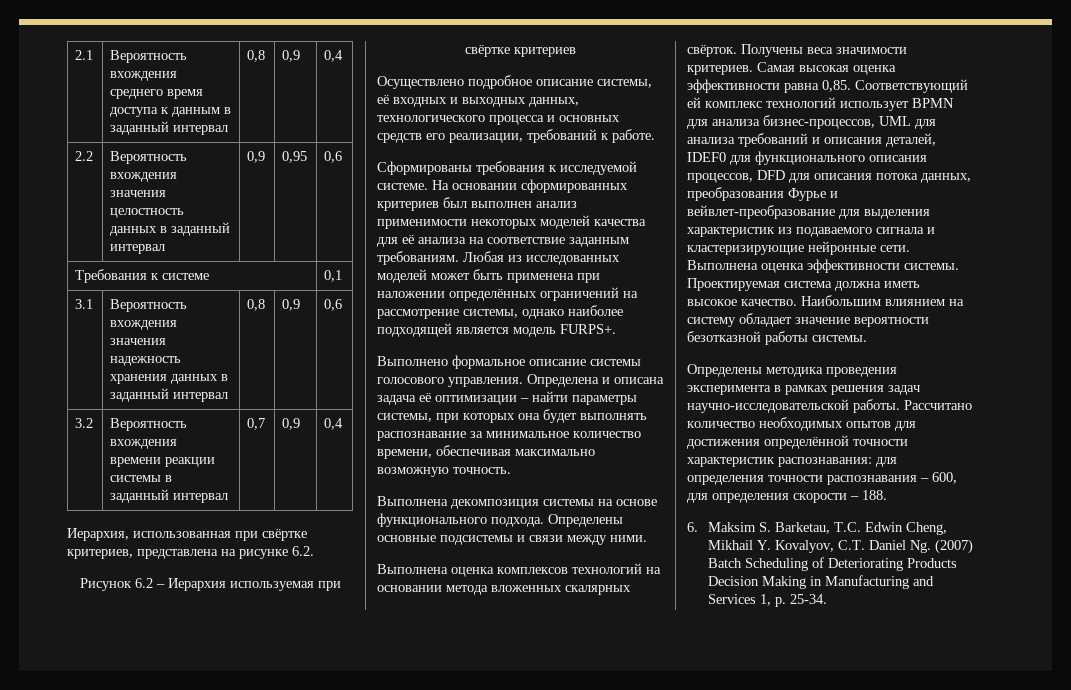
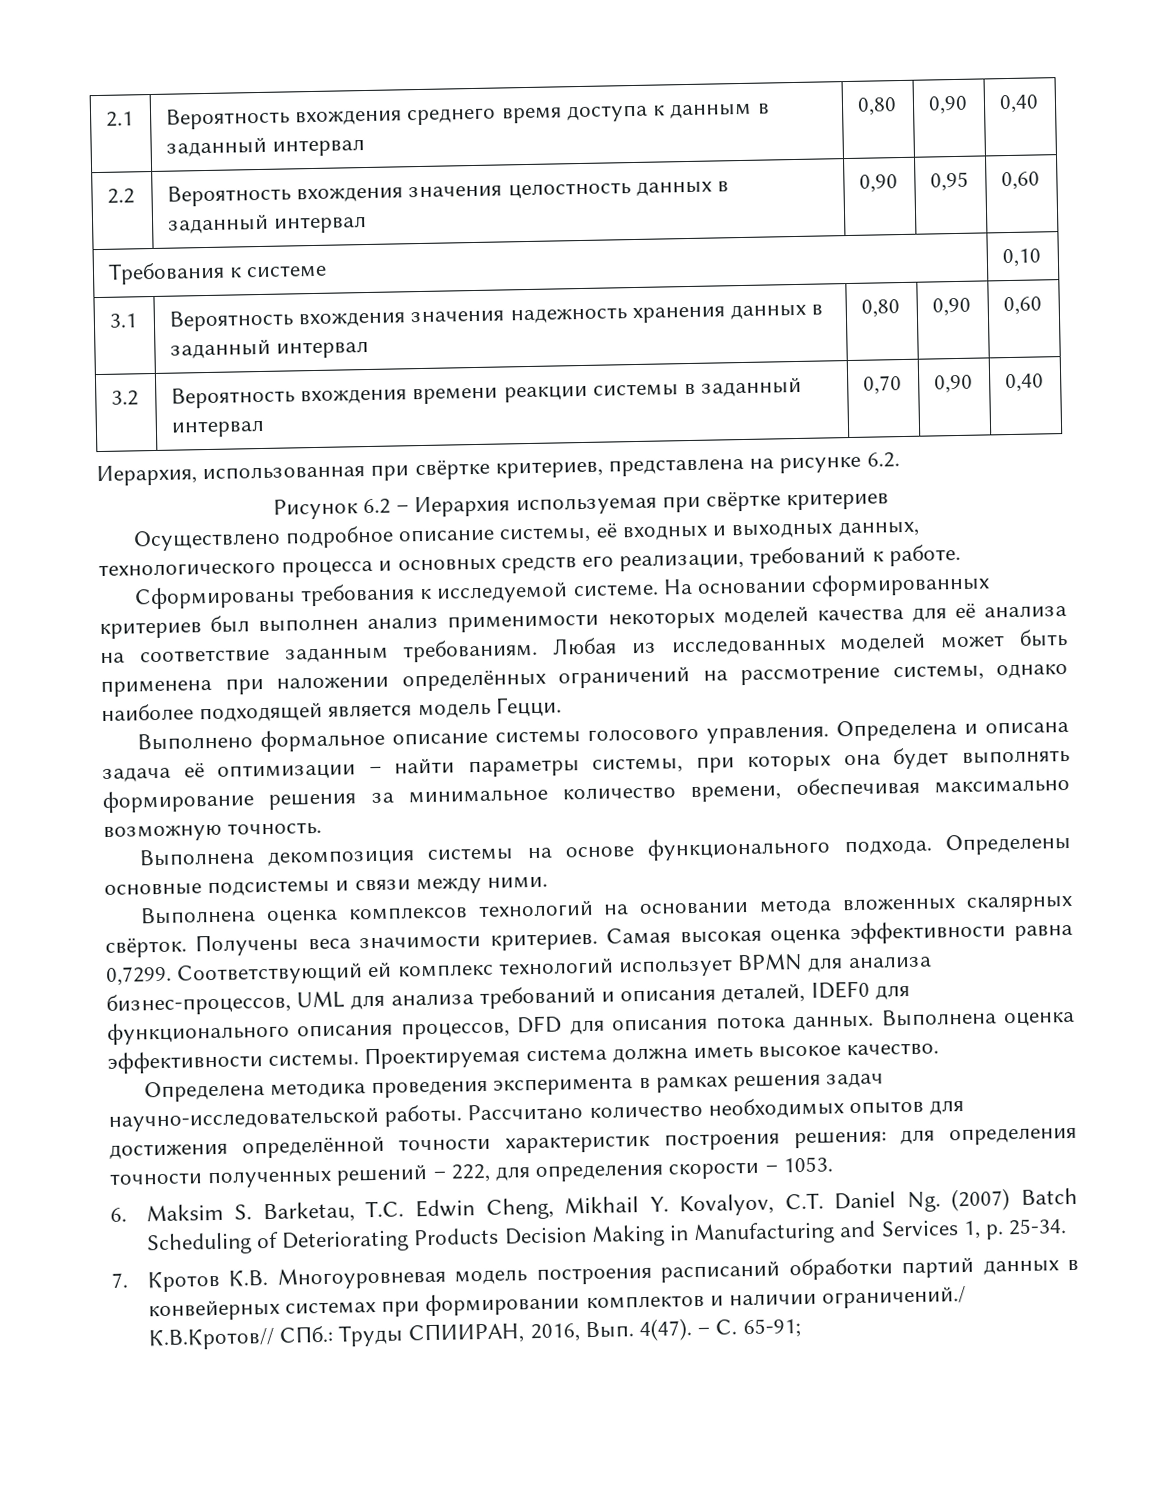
- 2.1 | Вероятность вхождения среднего время доступа к данным в заданный интервал | 0,8 | 0,9 | 0,4
+ 2.1 | Вероятность вхождения среднего время доступа к данным в заданный интервал | 0,80 | 0,90 | 0,40
- 2.2 | Вероятность вхождения значения целостность данных в заданный интервал | 0,9 | 0,95 | 0,6
+ 2.2 | Вероятность вхождения значения целостность данных в заданный интервал | 0,90 | 0,95 | 0,60
- Требования к системе | 0,1
+ Требования к системе | 0,10
- 3.1 | Вероятность вхождения значения надежность хранения данных в заданный интервал | 0,8 | 0,9 | 0,6
+ 3.1 | Вероятность вхождения значения надежность хранения данных в заданный интервал | 0,80 | 0,90 | 0,60
- 3.2 | Вероятность вхождения времени реакции системы в заданный интервал | 0,7 | 0,9 | 0,4
+ 3.2 | Вероятность вхождения времени реакции системы в заданный интервал | 0,70 | 0,90 | 0,40
- Любая из исследованных моделей может быть применена при наложении определённых ограничений на рассмотрение системы, однако наиболее подходящей является модель FURPS+.
+ Любая из исследованных моделей может быть применена при наложении определённых ограничений на рассмотрение системы, однако наиболее подходящей является модель Гецци.
- Определена и описана задача её оптимизации – найти параметры системы, при которых она будет выполнять распознавание за минимальное количество времени, обеспечивая максимально возможную точность.
+ Определена и описана задача её оптимизации – найти параметры системы, при которых она будет выполнять формирование решения за минимальное количество времени, обеспечивая максимально возможную точность.
- Самая высокая оценка эффективности равна 0,85.
+ Самая высокая оценка эффективности равна 0,7299.
- Соответствующий ей комплекс технологий использует BPMN для анализа бизнес-процессов, UML для анализа требований и описания деталей, IDEF0 для функционального описания процессов, DFD для описания потока данных, преобразования Фурье и вейвлет-преобразование для выделения характеристик из подаваемого сигнала и кластеризирующие нейронные сети.
+ Соответствующий ей комплекс технологий использует BPMN для анализа бизнес-процессов, UML для анализа требований и описания деталей, IDEF0 для функционального описания процессов, DFD для описания потока данных.
- Проектируемая система должна иметь высокое качество. Наибольшим влиянием на систему обладает значение вероятности безотказной работы системы.
- Определены методика проведения эксперимента в рамках решения задач научно-исследовательской работы.
+ Проектируемая система должна иметь высокое качество.
+ Определена методика проведения эксперимента в рамках решения задач научно-исследовательской работы.
- Рассчитано количество необходимых опытов для достижения определённой точности характеристик распознавания: для определения точности распознавания – 600, для определения скорости – 188.
+ Рассчитано количество необходимых опытов для достижения определённой точности характеристик построения решения: для определения точности полученных решений – 222, для определения скорости – 1053.
+ 7. Кротов К.В. Многоуровневая модель построения расписаний обработки партий данных в конвейерных системах при формировании комплектов и наличии ограничений./ К.В.Кротов// СПб.: Труды СПИИРАН, 2016, Вып. 4(47). – С. 65-91;

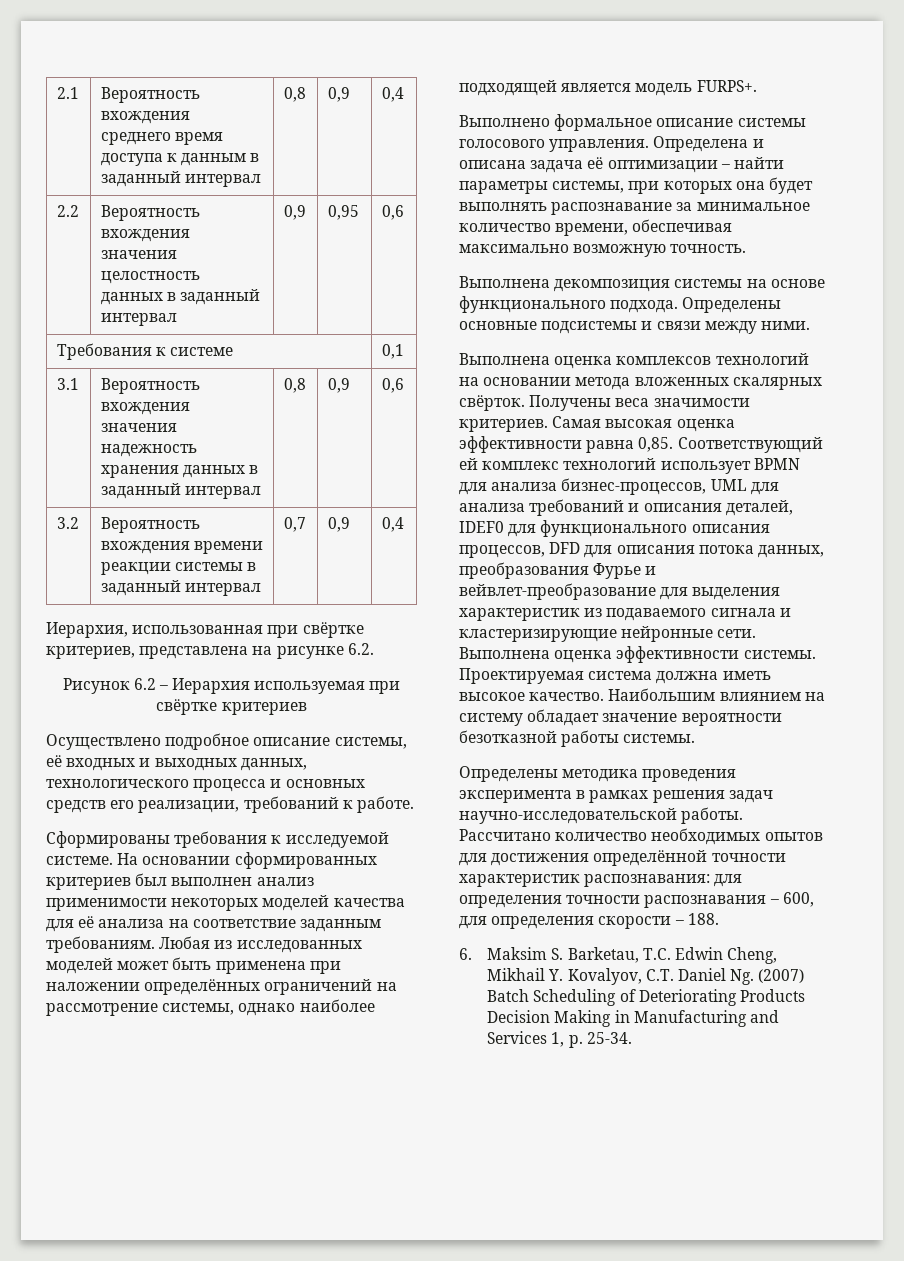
- 2.1 | Вероятность вхождения среднего время доступа к данным в заданный интервал | 0,80 | 0,90 | 0,40
+ 2.1 | Вероятность вхождения среднего время доступа к данным в заданный интервал | 0,8 | 0,9 | 0,4
- 2.2 | Вероятность вхождения значения целостность данных в заданный интервал | 0,90 | 0,95 | 0,60
+ 2.2 | Вероятность вхождения значения целостность данных в заданный интервал | 0,9 | 0,95 | 0,6
- Требования к системе | 0,10
+ Требования к системе | 0,1
- 3.1 | Вероятность вхождения значения надежность хранения данных в заданный интервал | 0,80 | 0,90 | 0,60
+ 3.1 | Вероятность вхождения значения надежность хранения данных в заданный интервал | 0,8 | 0,9 | 0,6
- 3.2 | Вероятность вхождения времени реакции системы в заданный интервал | 0,70 | 0,90 | 0,40
+ 3.2 | Вероятность вхождения времени реакции системы в заданный интервал | 0,7 | 0,9 | 0,4
- Любая из исследованных моделей может быть применена при наложении определённых ограничений на рассмотрение системы, однако наиболее подходящей является модель Гецци.
+ Любая из исследованных моделей может быть применена при наложении определённых ограничений на рассмотрение системы, однако наиболее подходящей является модель FURPS+.
- Определена и описана задача её оптимизации – найти параметры системы, при которых она будет выполнять формирование решения за минимальное количество времени, обеспечивая максимально возможную точность.
+ Определена и описана задача её оптимизации – найти параметры системы, при которых она будет выполнять распознавание за минимальное количество времени, обеспечивая максимально возможную точность.
- Самая высокая оценка эффективности равна 0,7299.
+ Самая высокая оценка эффективности равна 0,85.
- Соответствующий ей комплекс технологий использует BPMN для анализа бизнес-процессов, UML для анализа требований и описания деталей, IDEF0 для функционального описания процессов, DFD для описания потока данных.
+ Соответствующий ей комплекс технологий использует BPMN для анализа бизнес-процессов, UML для анализа требований и описания деталей, IDEF0 для функционального описания процессов, DFD для описания потока данных, преобразования Фурье и вейвлет-преобразование для выделения характеристик из подаваемого сигнала и кластеризирующие нейронные сети.
- Проектируемая система должна иметь высокое качество.
- Определена методика проведения эксперимента в рамках решения задач научно-исследовательской работы.
+ Проектируемая система должна иметь высокое качество. Наибольшим влиянием на систему обладает значение вероятности безотказной работы системы.
+ Определены методика проведения эксперимента в рамках решения задач научно-исследовательской работы.
- Рассчитано количество необходимых опытов для достижения определённой точности характеристик построения решения: для определения точности полученных решений – 222, для определения скорости – 1053.
+ Рассчитано количество необходимых опытов для достижения определённой точности характеристик распознавания: для определения точности распознавания – 600, для определения скорости – 188.
- 7. Кротов К.В. Многоуровневая модель построения расписаний обработки партий данных в конвейерных системах при формировании комплектов и наличии ограничений./ К.В.Кротов// СПб.: Труды СПИИРАН, 2016, Вып. 4(47). – С. 65-91;

